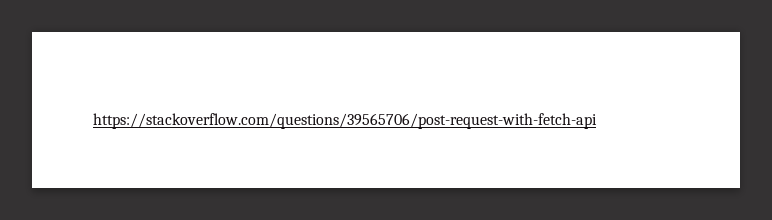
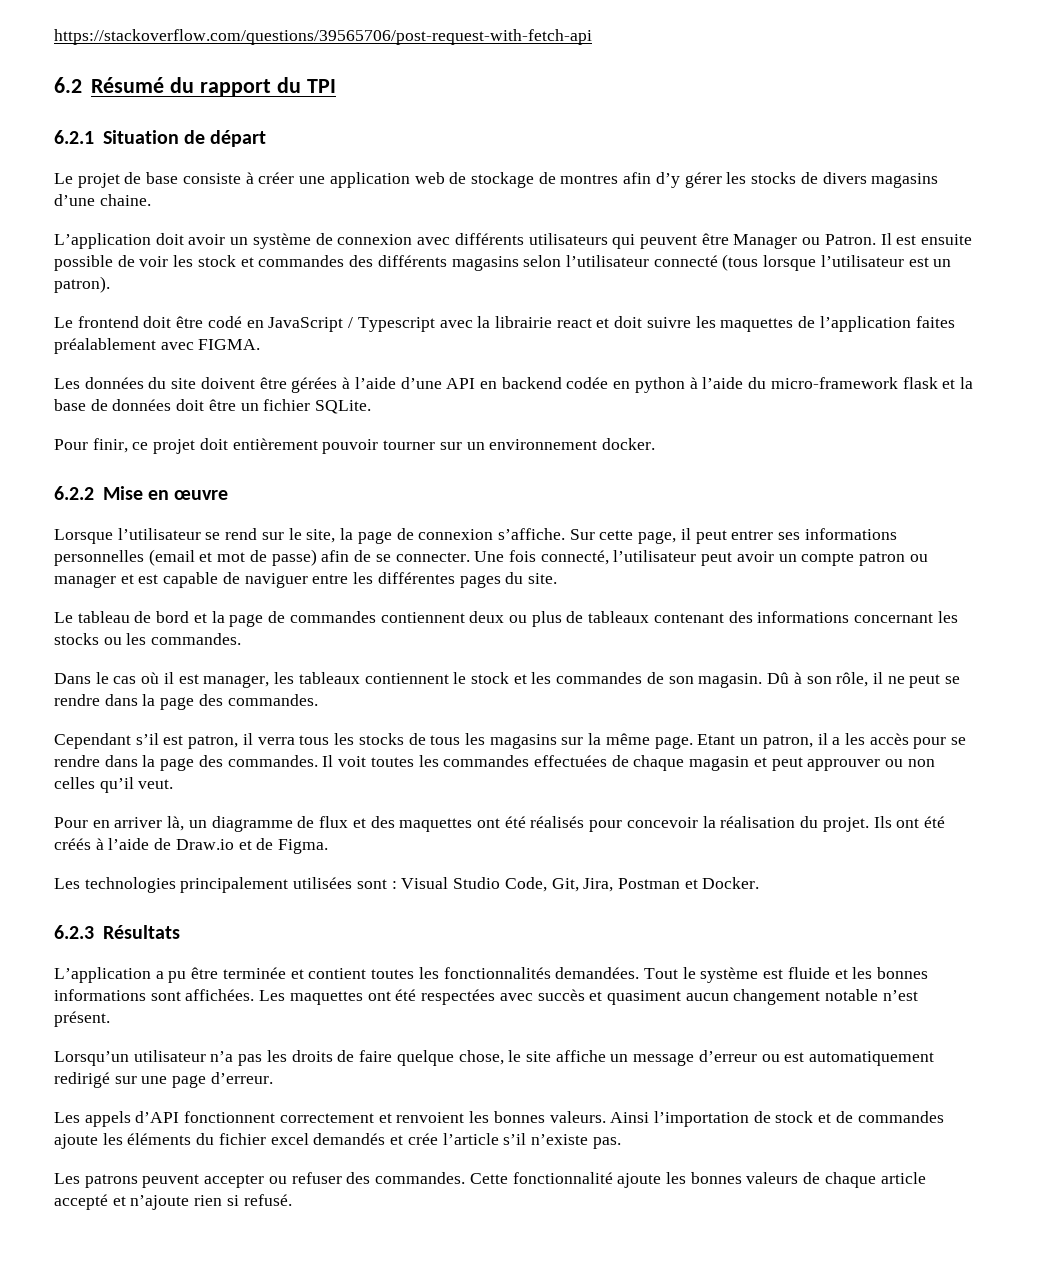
+ 6.2 Résumé du rapport du TPI
+ 6.2.1 Situation de départ
+ Le projet de base consiste à créer une application web de stockage de montres afin d’y gérer les stocks de divers magasins d’une chaine.
+ L’application doit avoir un système de connexion avec différents utilisateurs qui peuvent être Manager ou Patron. Il est ensuite possible de voir les stock et commandes des différents magasins selon l’utilisateur connecté (tous lorsque l’utilisateur est un patron).
+ Le frontend doit être codé en JavaScript / Typescript avec la librairie react et doit suivre les maquettes de l’application faites préalablement avec FIGMA.
+ Les données du site doivent être gérées à l’aide d’une API en backend codée en python à l’aide du micro-framework flask et la base de données doit être un fichier SQLite.
+ Pour finir, ce projet doit entièrement pouvoir tourner sur un environnement docker.
+ 6.2.2 Mise en œuvre
+ Lorsque l’utilisateur se rend sur le site, la page de connexion s’affiche. Sur cette page, il peut entrer ses informations personnelles (email et mot de passe) afin de se connecter. Une fois connecté, l’utilisateur peut avoir un compte patron ou manager et est capable de naviguer entre les différentes pages du site.
+ Le tableau de bord et la page de commandes contiennent deux ou plus de tableaux contenant des informations concernant les stocks ou les commandes.
+ Dans le cas où il est manager, les tableaux contiennent le stock et les commandes de son magasin. Dû à son rôle, il ne peut se rendre dans la page des commandes.
+ Cependant s’il est patron, il verra tous les stocks de tous les magasins sur la même page. Etant un patron, il a les accès pour se rendre dans la page des commandes. Il voit toutes les commandes effectuées de chaque magasin et peut approuver ou non celles qu’il veut.
+ Pour en arriver là, un diagramme de flux et des maquettes ont été réalisés pour concevoir la réalisation du projet. Ils ont été créés à l’aide de Draw.io et de Figma.
+ Les technologies principalement utilisées sont : Visual Studio Code, Git, Jira, Postman et Docker.
+ 6.2.3 Résultats
+ L’application a pu être terminée et contient toutes les fonctionnalités demandées. Tout le système est fluide et les bonnes informations sont affichées. Les maquettes ont été respectées avec succès et quasiment aucun changement notable n’est présent.
+ Lorsqu’un utilisateur n’a pas les droits de faire quelque chose, le site affiche un message d’erreur ou est automatiquement redirigé sur une page d’erreur.
+ Les appels d’API fonctionnent correctement et renvoient les bonnes valeurs. Ainsi l’importation de stock et de commandes ajoute les éléments du fichier excel demandés et crée l’article s’il n’existe pas.
+ Les patrons peuvent accepter ou refuser des commandes. Cette fonctionnalité ajoute les bonnes valeurs de chaque article accepté et n’ajoute rien si refusé.

